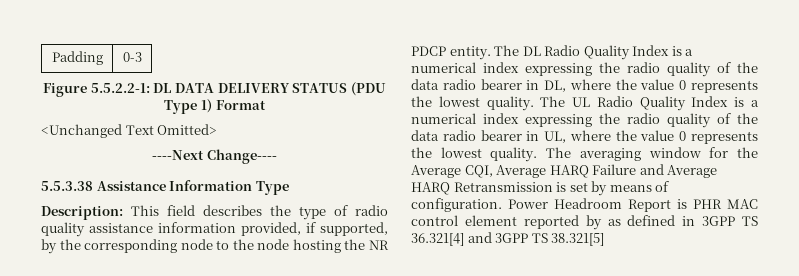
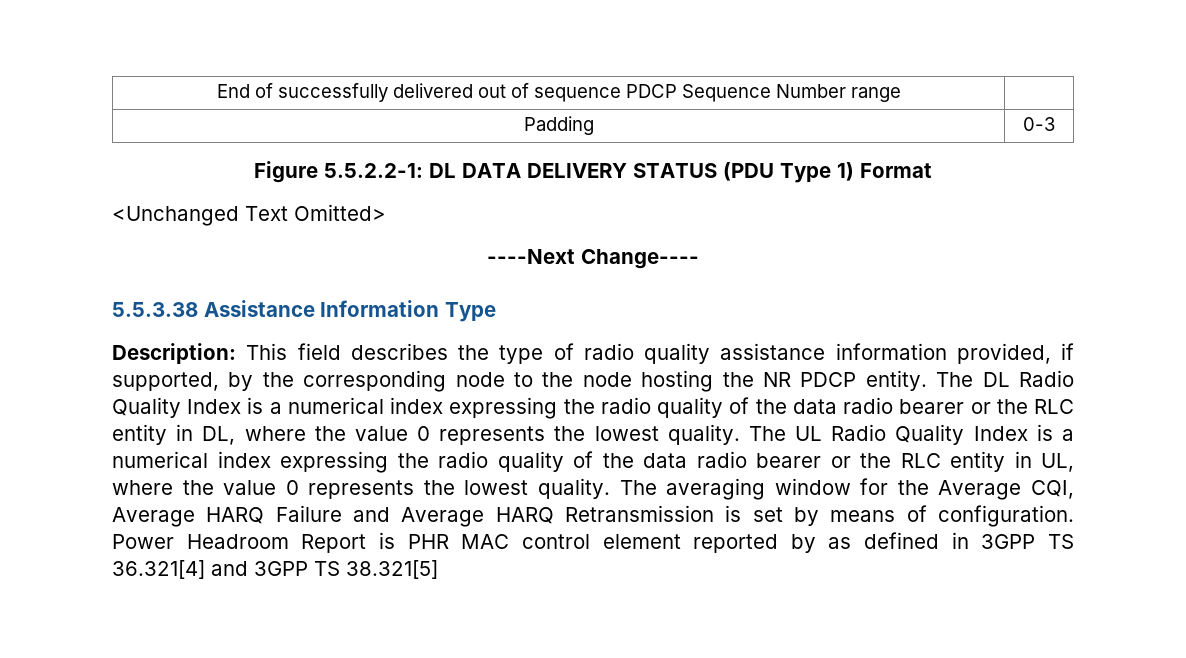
+ End of successfully delivered out of sequence PDCP Sequence Number range |
- The DL Radio Quality Index is a numerical index expressing the radio quality of the data radio bearer in DL, where the value 0 represents the lowest quality.
+ The DL Radio Quality Index is a numerical index expressing the radio quality of the data radio bearer or the RLC entity in DL, where the value 0 represents the lowest quality.
- The UL Radio Quality Index is a numerical index expressing the radio quality of the data radio bearer in UL, where the value 0 represents the lowest quality.
+ The UL Radio Quality Index is a numerical index expressing the radio quality of the data radio bearer or the RLC entity in UL, where the value 0 represents the lowest quality.

